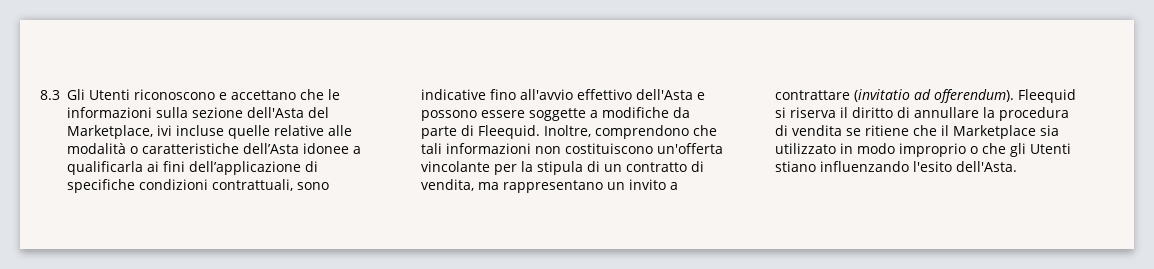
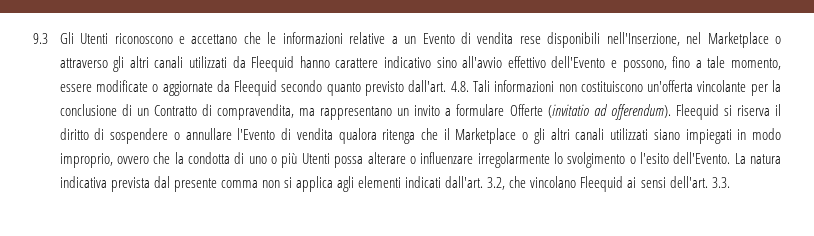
- 8.3 Gli Utenti riconoscono e accettano che le informazioni sulla sezione dell'Asta del Marketplace, ivi incluse quelle relative alle modalità o caratteristiche dell’Asta idonee a qualificarla ai fini dell’applicazione di specifiche condizioni contrattuali, sono indicative fino all'avvio effettivo dell'Asta e possono essere soggette a modifiche da parte di Fleequid. Inoltre, comprendono che tali informazioni non costituiscono un'offerta vincolante per la stipula di un contratto di vendita, ma rappresentano un invito a contrattare (invitatio ad offerendum).
+ 9.3 Gli Utenti riconoscono e accettano che le informazioni relative a un Evento di vendita rese disponibili nell'Inserzione, nel Marketplace o attraverso gli altri canali utilizzati da Fleequid hanno carattere indicativo sino all'avvio effettivo dell'Evento e possono, fino a tale momento, essere modificate o aggiornate da Fleequid secondo quanto previsto dall'art. 4.8. Tali informazioni non costituiscono un'offerta vincolante per la conclusione di un Contratto di compravendita, ma rappresentano un invito a formulare Offerte (invitatio ad offerendum).
- Fleequid si riserva il diritto di annullare la procedura di vendita se ritiene che il Marketplace sia utilizzato in modo improprio o che gli Utenti stiano influenzando l'esito dell'Asta.
+ Fleequid si riserva il diritto di sospendere o annullare l'Evento di vendita qualora ritenga che il Marketplace o gli altri canali utilizzati siano impiegati in modo improprio, ovvero che la condotta di uno o più Utenti possa alterare o influenzare irregolarmente lo svolgimento o l'esito dell'Evento. La natura indicativa prevista dal presente comma non si applica agli elementi indicati dall'art. 3.2, che vincolano Fleequid ai sensi dell'art. 3.3.

